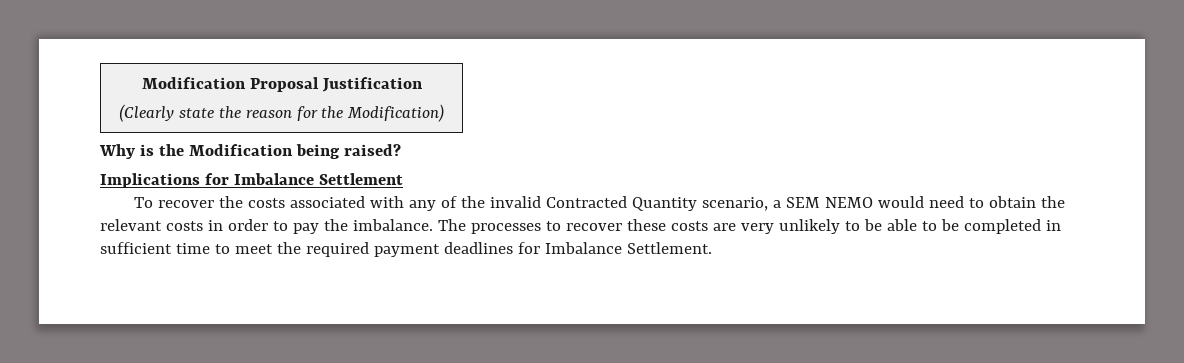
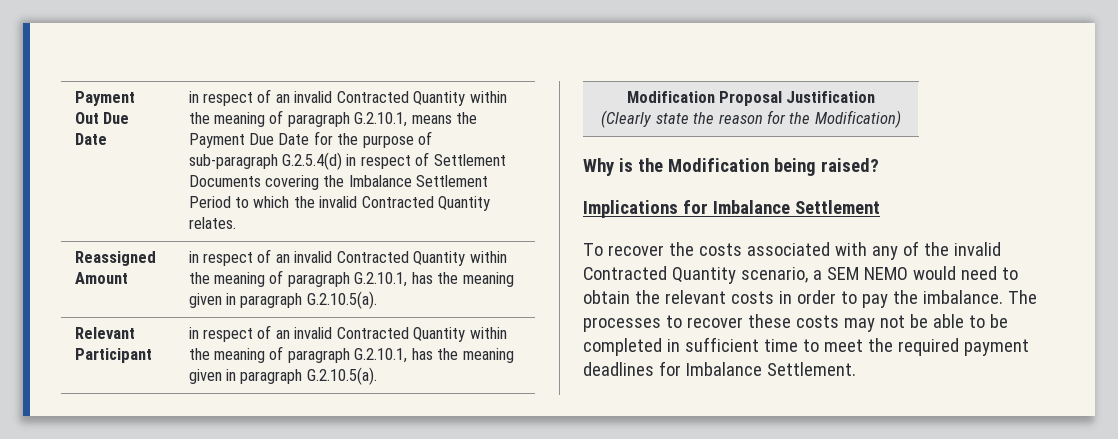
+ Payment Out Due Date | in respect of an invalid Contracted Quantity within the meaning of paragraph G.2.10.1, means the Payment Due Date for the purpose of sub-paragraph G.2.5.4(d) in respect of Settlement Documents covering the Imbalance Settlement Period to which the invalid Contracted Quantity relates.
+ Reassigned Amount | in respect of an invalid Contracted Quantity within the meaning of paragraph G.2.10.1, has the meaning given in paragraph G.2.10.5(a).
+ Relevant Participant | in respect of an invalid Contracted Quantity within the meaning of paragraph G.2.10.1, has the meaning given in paragraph G.2.10.5(a).
- The processes to recover these costs are very unlikely to be able to be completed in sufficient time to meet the required payment deadlines for Imbalance Settlement.
+ The processes to recover these costs may not be able to be completed in sufficient time to meet the required payment deadlines for Imbalance Settlement.

